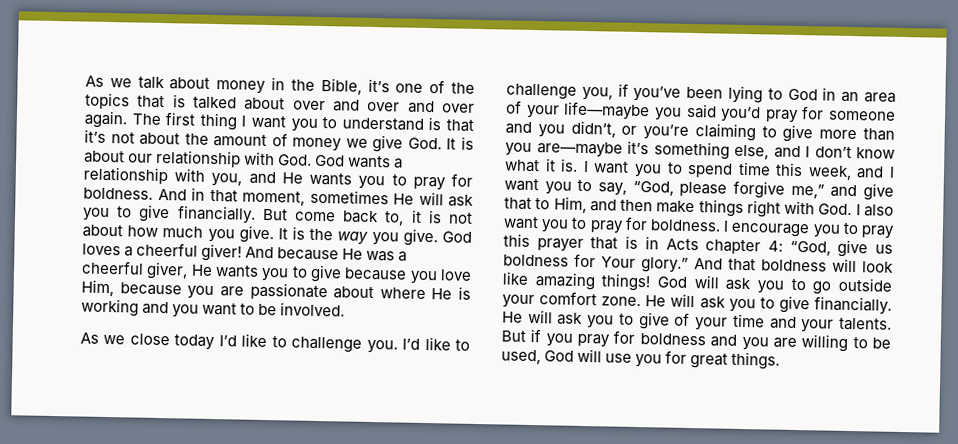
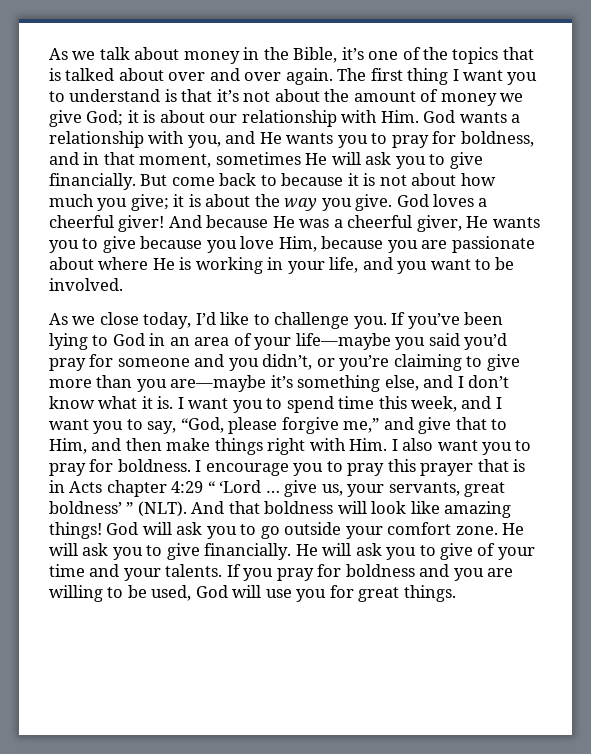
- As we talk about money in the Bible, it’s one of the topics that is talked about over and over and over again.
+ As we talk about money in the Bible, it’s one of the topics that is talked about over and over again.
- The first thing I want you to understand is that it’s not about the amount of money we give God. It is about our relationship with God. God wants a relationship with you, and He wants you to pray for boldness. And in that moment, sometimes He will ask you to give financially.
+ The first thing I want you to understand is that it’s not about the amount of money we give God; it is about our relationship with Him. God wants a relationship with you, and He wants you to pray for boldness, and in that moment, sometimes He will ask you to give financially.
- But come back to, it is not about how much you give. It is the way you give.
+ But come back to because it is not about how much you give; it is about the way you give.
- And because He was a cheerful giver, He wants you to give because you love Him, because you are passionate about where He is working and you want to be involved.
+ And because He was a cheerful giver, He wants you to give because you love Him, because you are passionate about where He is working in your life, and you want to be involved.
- As we close today I’d like to challenge you.
+ As we close today, I’d like to challenge you.
- I’d like to challenge you, if you’ve been lying to God in an area of your life—maybe you said you’d pray for someone and you didn’t, or you’re claiming to give more than you are—maybe it’s something else, and I don’t know what it is.
+ If you’ve been lying to God in an area of your life—maybe you said you’d pray for someone and you didn’t, or you’re claiming to give more than you are—maybe it’s something else, and I don’t know what it is.
- I want you to spend time this week, and I want you to say, “God, please forgive me,” and give that to Him, and then make things right with God. I also want you to pray for boldness.
+ I want you to spend time this week, and I want you to say, “God, please forgive me,” and give that to Him, and then make things right with Him. I also want you to pray for boldness.
- I encourage you to pray this prayer that is in Acts chapter 4: “God, give us boldness for Your glory.”
+ I encourage you to pray this prayer that is in Acts chapter 4:29 “ ‘Lord … give us, your servants, great boldness’ ” (NLT).
- But if you pray for boldness and you are willing to be used, God will use you for great things.
+ If you pray for boldness and you are willing to be used, God will use you for great things.

